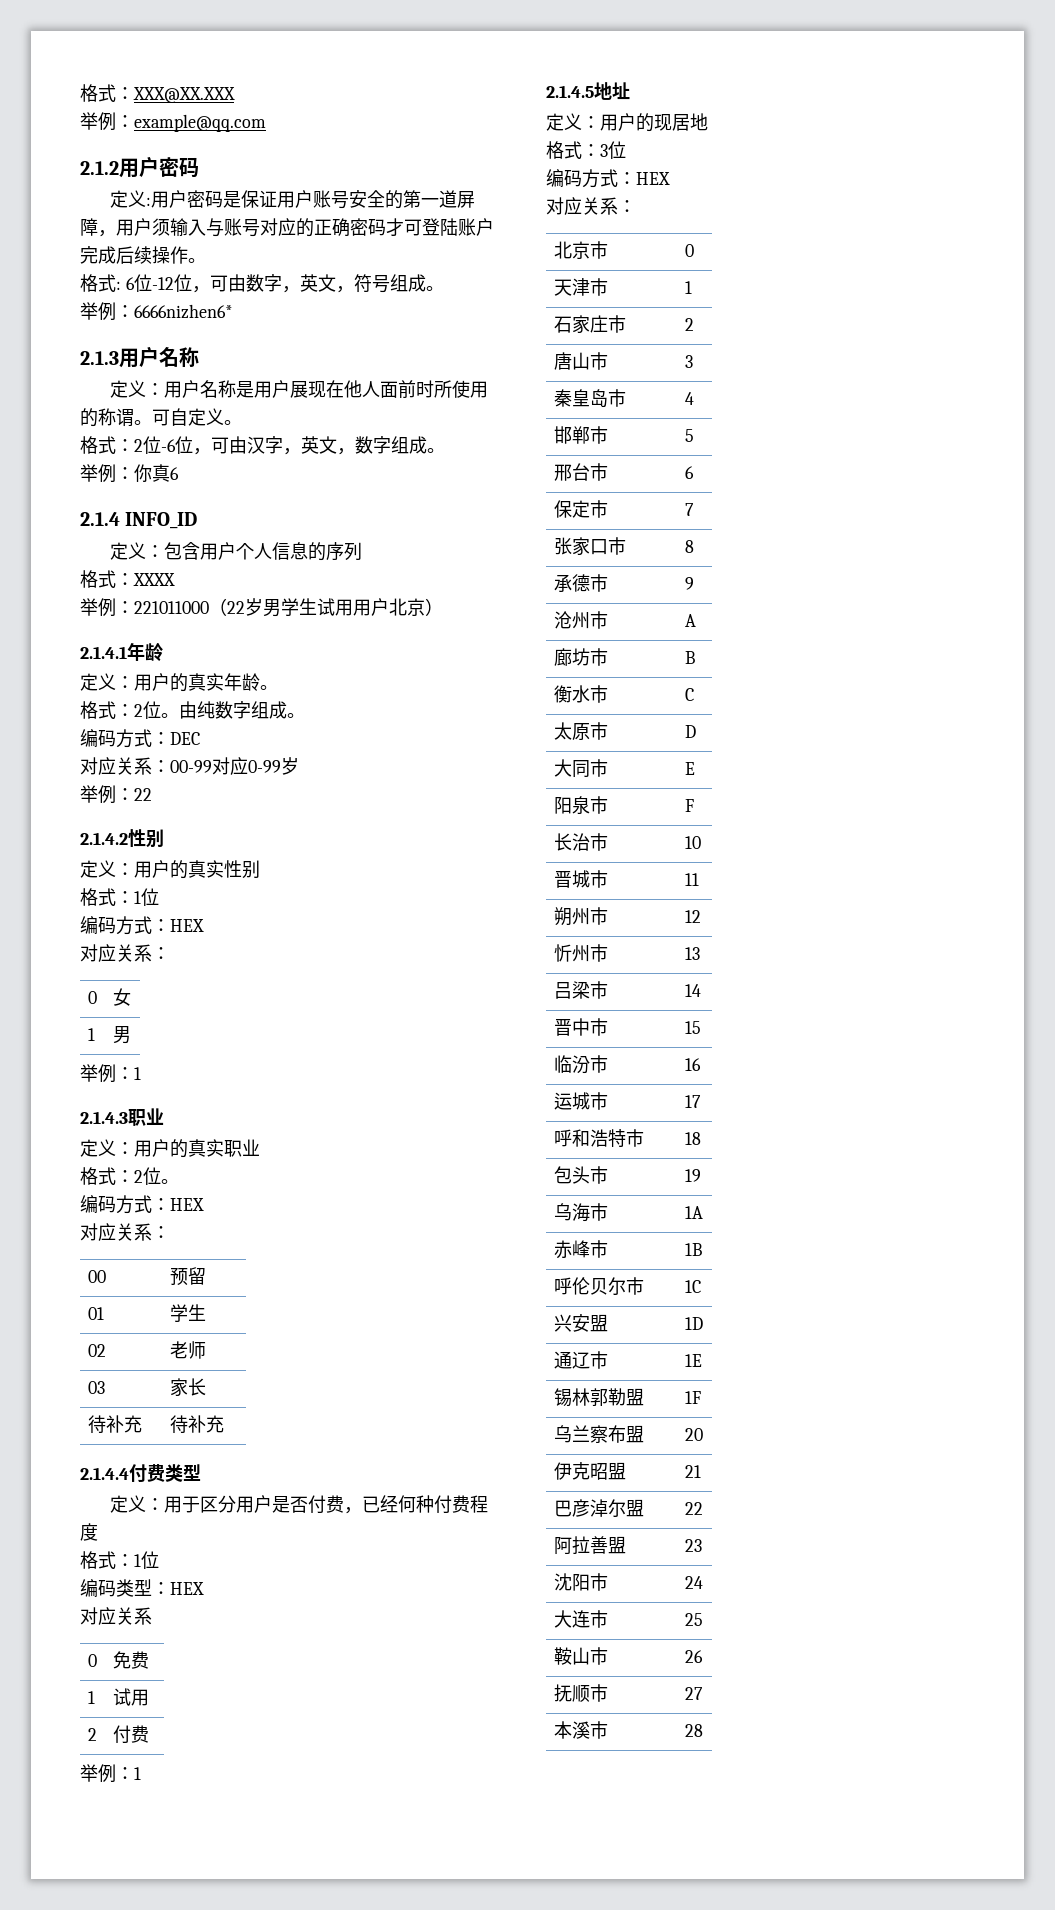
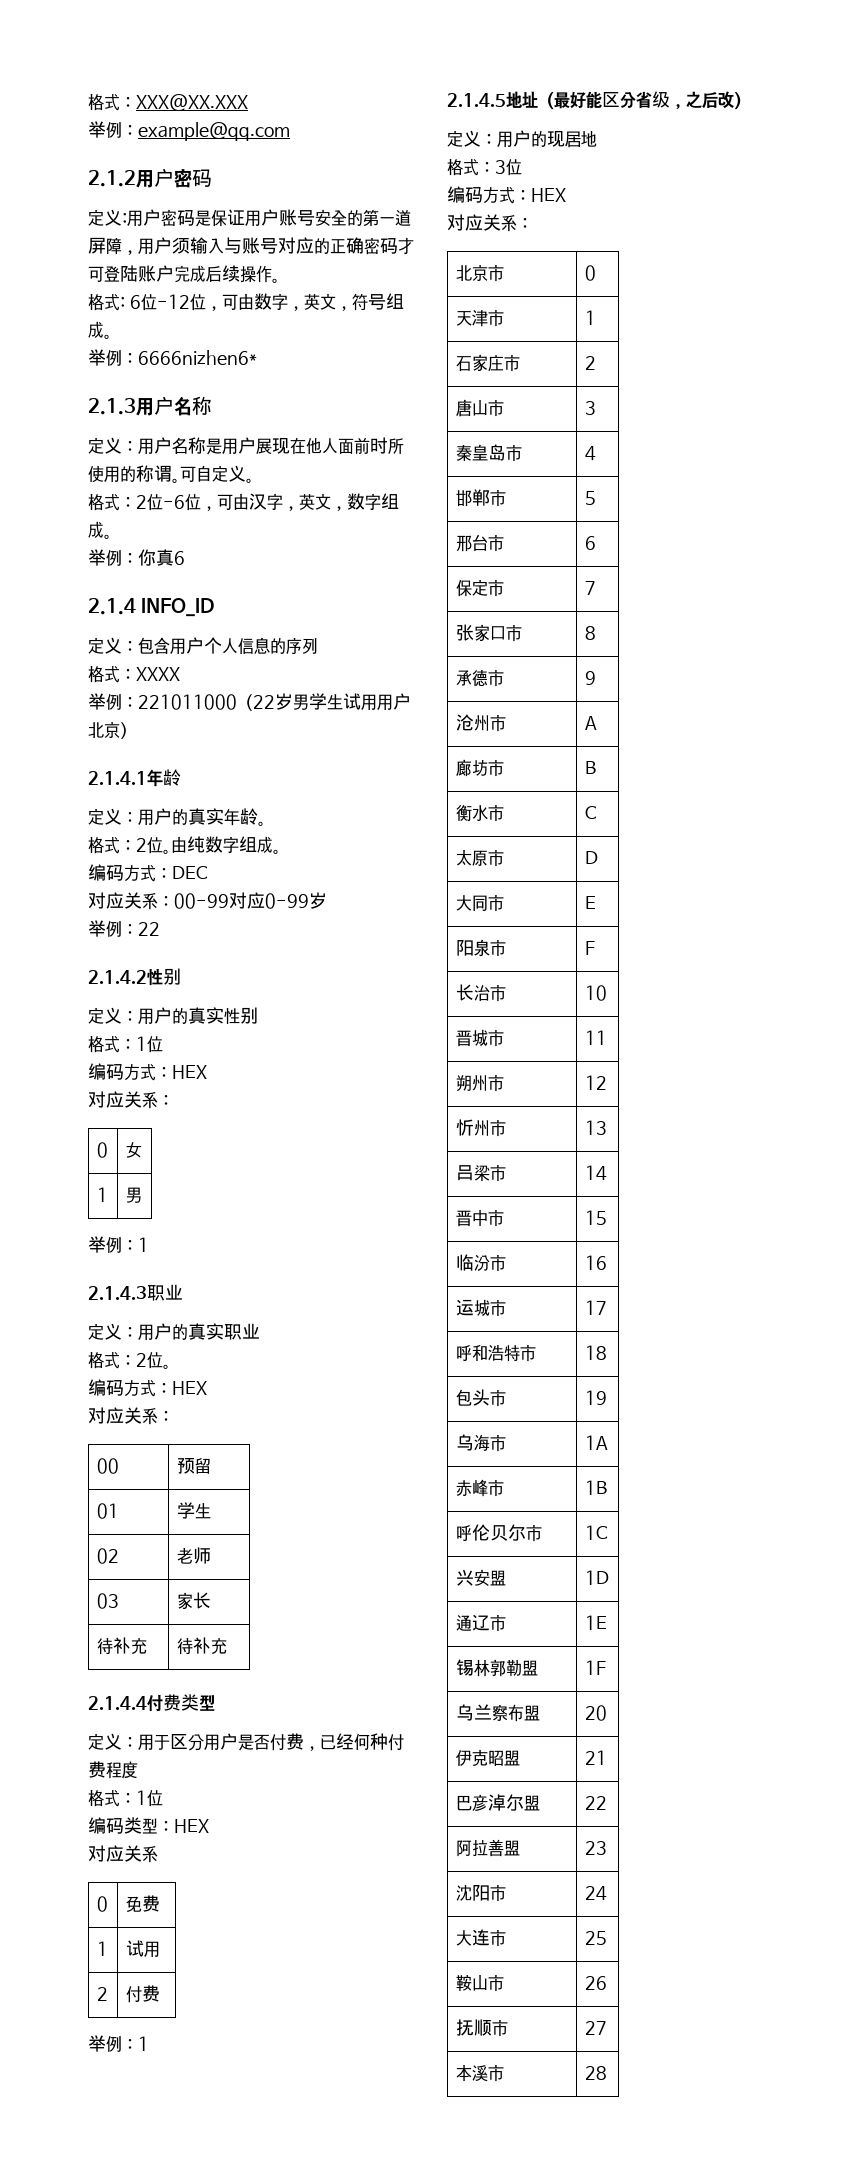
- 2.1.4.5地址
+ 2.1.4.5地址（最好能区分省级，之后改）

